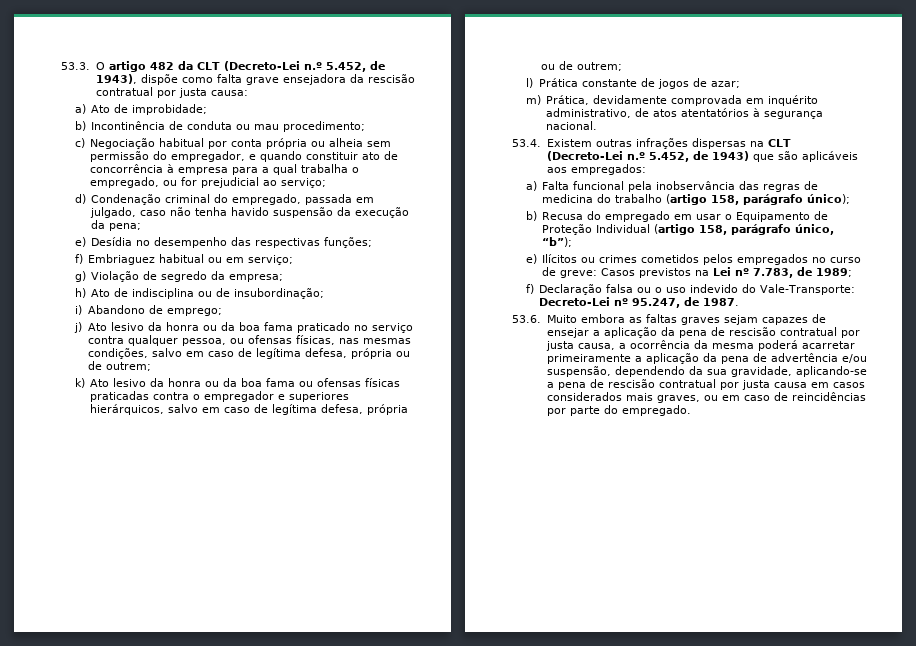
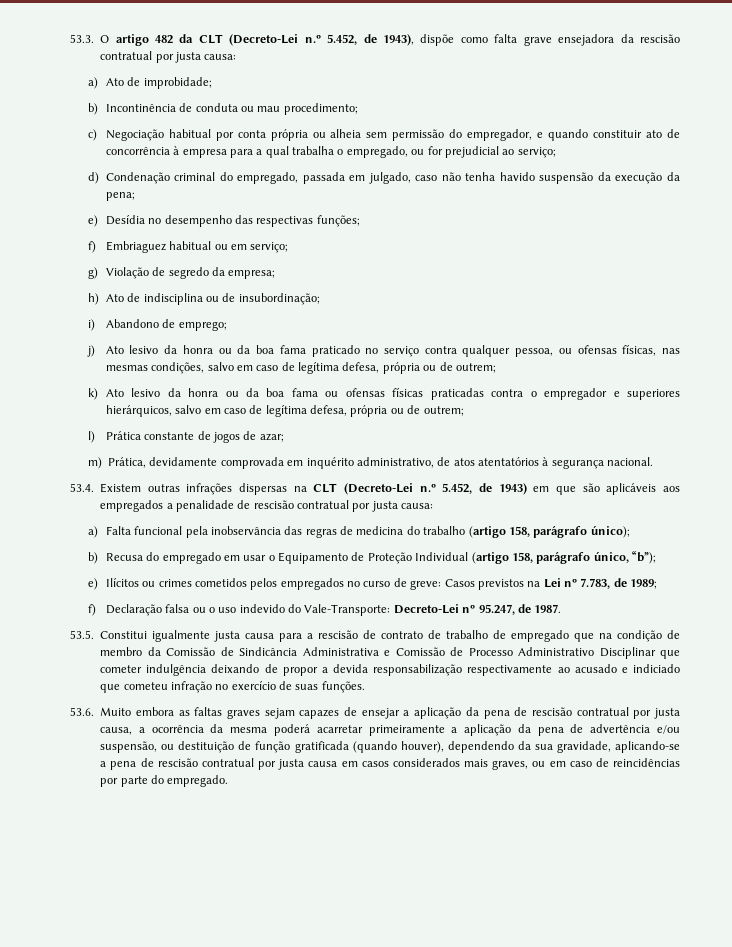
- 53.4. Existem outras infrações dispersas na CLT (Decreto-Lei n.º 5.452, de 1943) que são aplicáveis aos empregados:
+ 53.4. Existem outras infrações dispersas na CLT (Decreto-Lei n.º 5.452, de 1943) em que são aplicáveis aos empregados a penalidade de rescisão contratual por justa causa:
+ 53.5. Constitui igualmente justa causa para a rescisão de contrato de trabalho de empregado que na condição de membro da Comissão de Sindicância Administrativa e Comissão de Processo Administrativo Disciplinar que cometer indulgência deixando de propor a devida responsabilização respectivamente ao acusado e indiciado que cometeu infração no exercício de suas funções.
- 53.6. Muito embora as faltas graves sejam capazes de ensejar a aplicação da pena de rescisão contratual por justa causa, a ocorrência da mesma poderá acarretar primeiramente a aplicação da pena de advertência e/ou suspensão, dependendo da sua gravidade, aplicando-se a pena de rescisão contratual por justa causa em casos considerados mais graves, ou em caso de reincidências por parte do empregado.
+ 53.6. Muito embora as faltas graves sejam capazes de ensejar a aplicação da pena de rescisão contratual por justa causa, a ocorrência da mesma poderá acarretar primeiramente a aplicação da pena de advertência e/ou suspensão, ou destituição de função gratificada (quando houver), dependendo da sua gravidade, aplicando-se a pena de rescisão contratual por justa causa em casos considerados mais graves, ou em caso de reincidências por parte do empregado.

